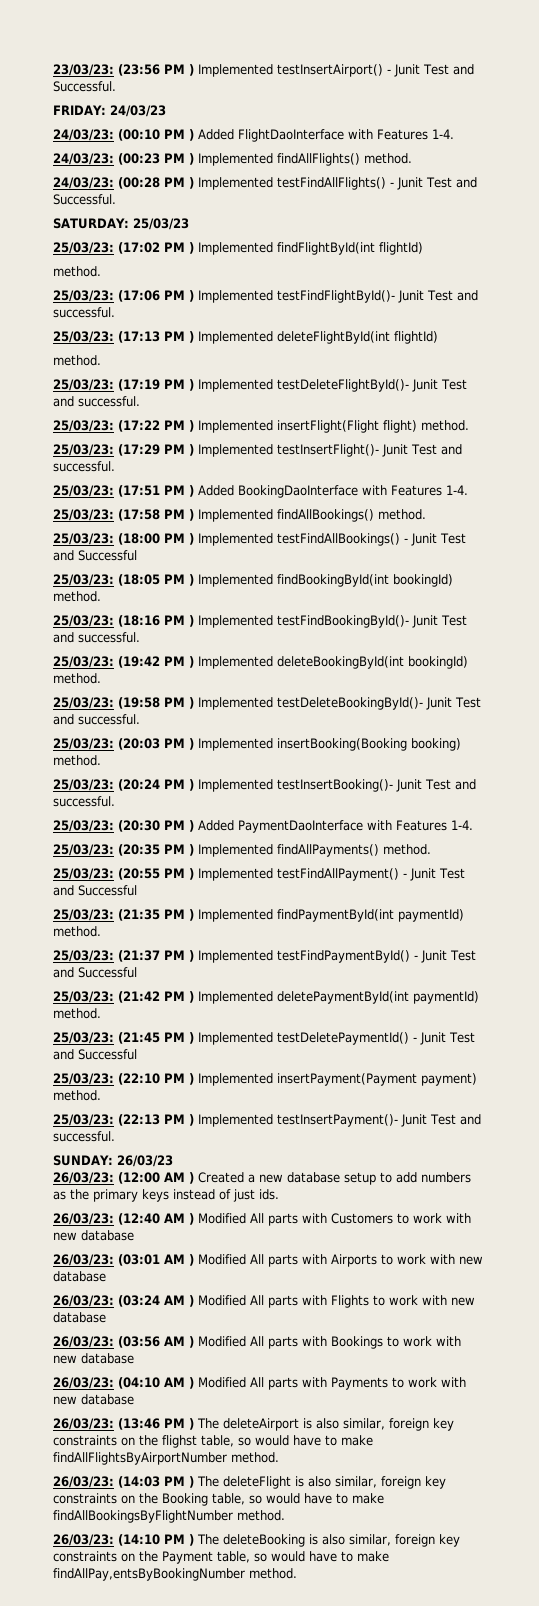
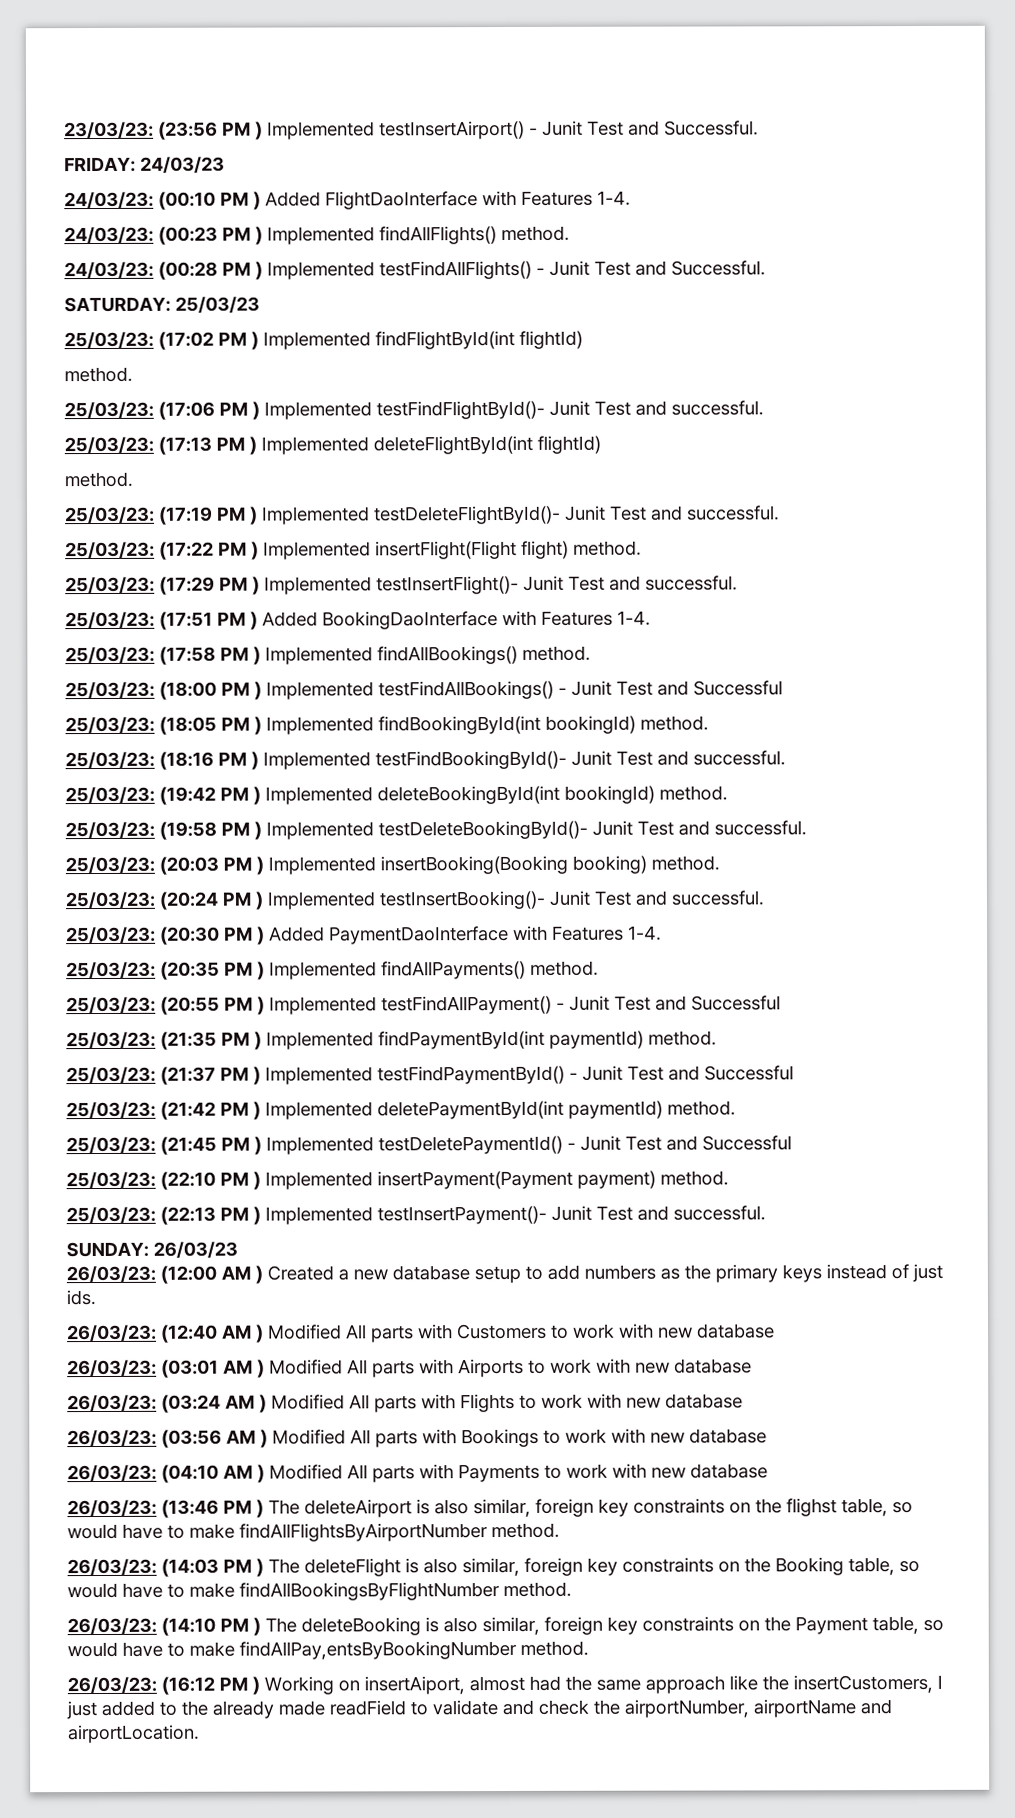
+ 26/03/23: (16:12 PM ) Working on insertAiport, almost had the same approach like the insertCustomers, I just added to the already made readField to validate and check the airportNumber, airportName and airportLocation.

